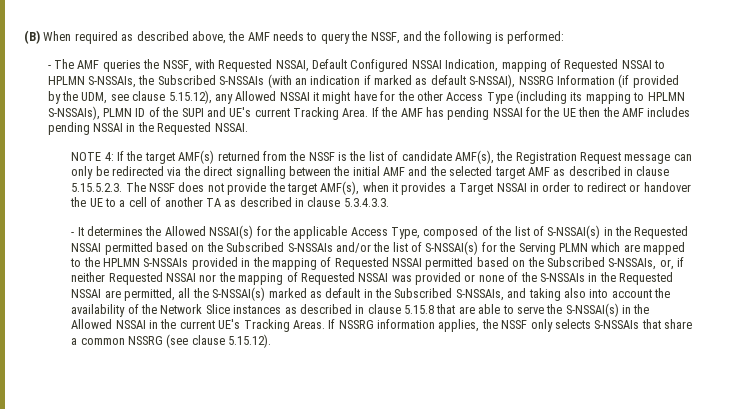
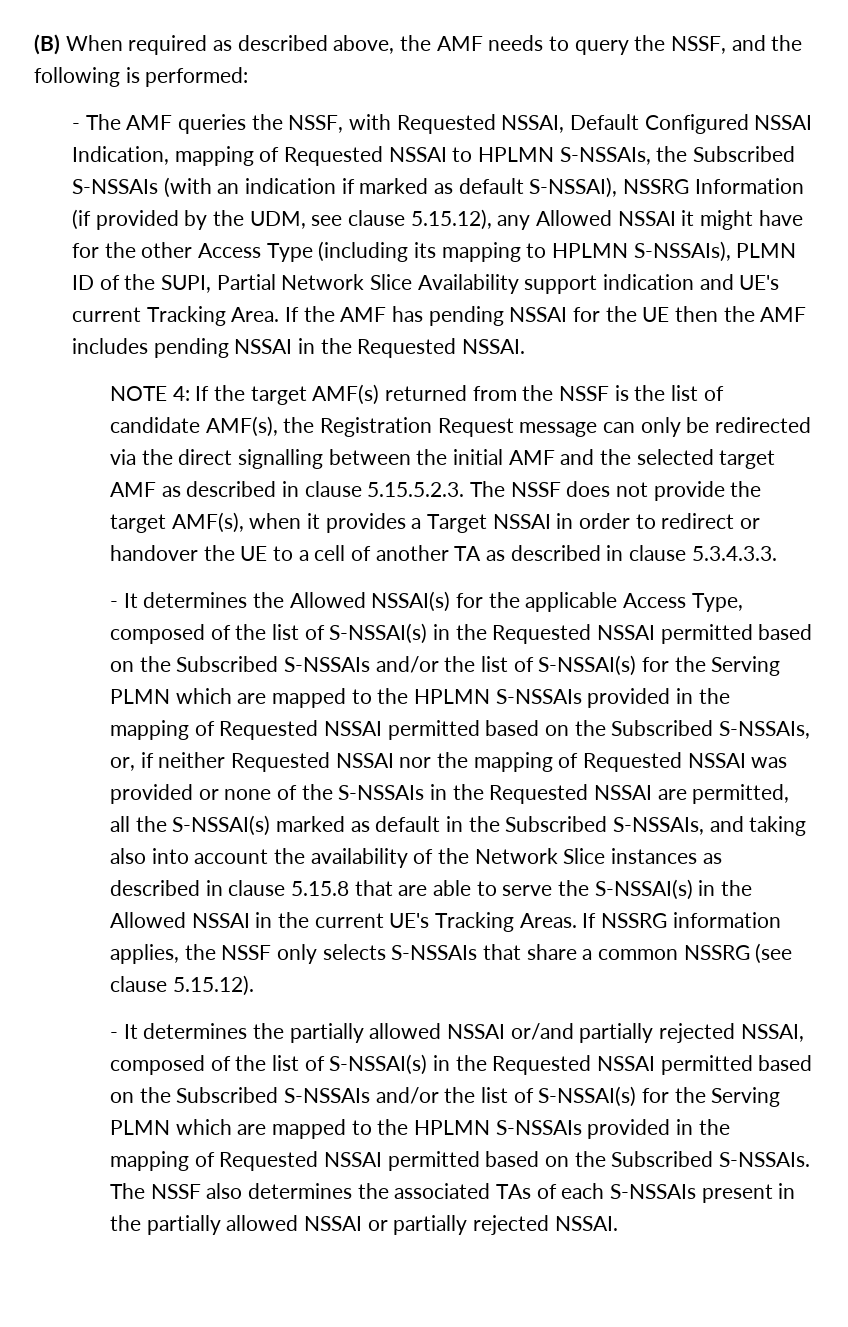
- - The AMF queries the NSSF, with Requested NSSAI, Default Configured NSSAI Indication, mapping of Requested NSSAI to HPLMN S-NSSAIs, the Subscribed S-NSSAIs (with an indication if marked as default S-NSSAI), NSSRG Information (if provided by the UDM, see clause 5.15.12), any Allowed NSSAI it might have for the other Access Type (including its mapping to HPLMN S-NSSAIs), PLMN ID of the SUPI and UE's current Tracking Area.
+ - The AMF queries the NSSF, with Requested NSSAI, Default Configured NSSAI Indication, mapping of Requested NSSAI to HPLMN S-NSSAIs, the Subscribed S-NSSAIs (with an indication if marked as default S-NSSAI), NSSRG Information (if provided by the UDM, see clause 5.15.12), any Allowed NSSAI it might have for the other Access Type (including its mapping to HPLMN S-NSSAIs), PLMN ID of the SUPI, Partial Network Slice Availability support indication and UE's current Tracking Area.
+ - It determines the partially allowed NSSAI or/and partially rejected NSSAI, composed of the list of S-NSSAI(s) in the Requested NSSAI permitted based on the Subscribed S-NSSAIs and/or the list of S-NSSAI(s) for the Serving PLMN which are mapped to the HPLMN S-NSSAIs provided in the mapping of Requested NSSAI permitted based on the Subscribed S-NSSAIs. The NSSF also determines the associated TAs of each S-NSSAIs present in the partially allowed NSSAI or partially rejected NSSAI.

